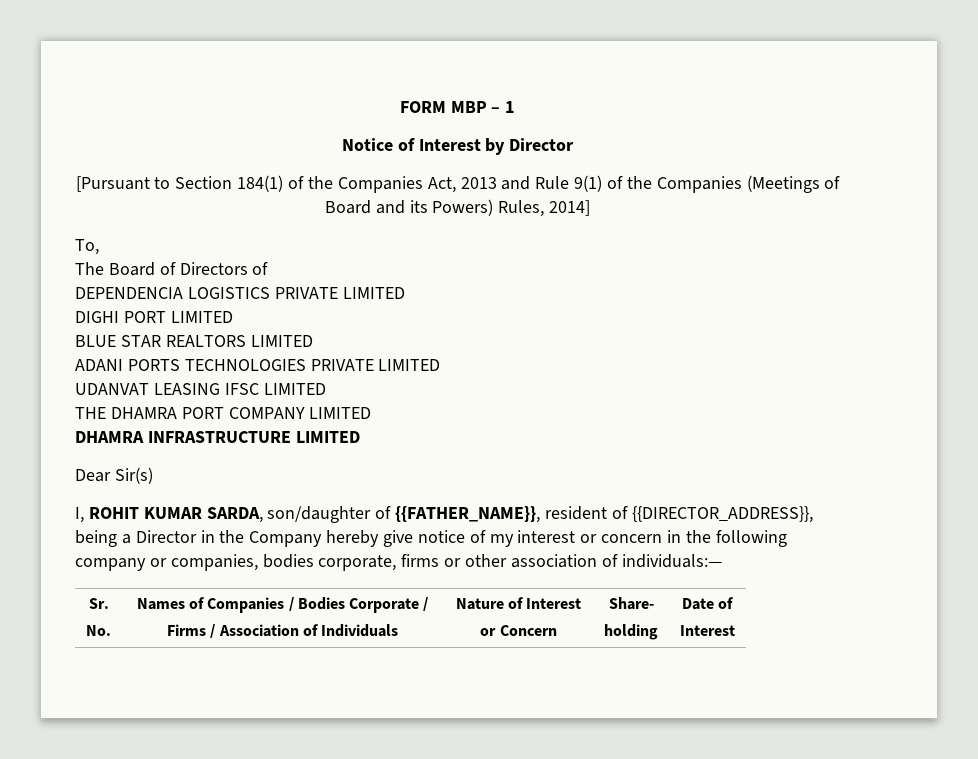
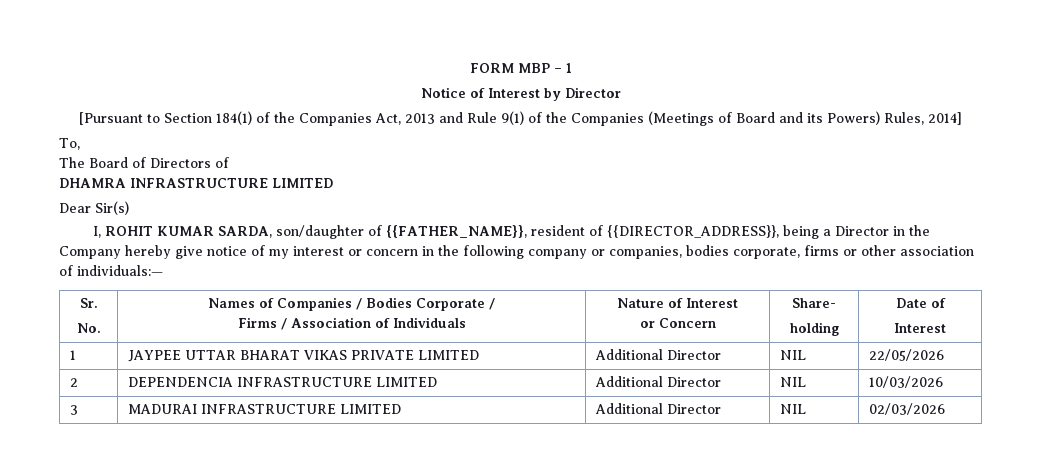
- DEPENDENCIA LOGISTICS PRIVATE LIMITED
- DIGHI PORT LIMITED
- BLUE STAR REALTORS LIMITED
- ADANI PORTS TECHNOLOGIES PRIVATE LIMITED
- UDANVAT LEASING IFSC LIMITED
- THE DHAMRA PORT COMPANY LIMITED
+ 1 | JAYPEE UTTAR BHARAT VIKAS PRIVATE LIMITED | Additional Director | NIL | 22/05/2026
+ 2 | DEPENDENCIA INFRASTRUCTURE LIMITED | Additional Director | NIL | 10/03/2026
+ 3 | MADURAI INFRASTRUCTURE LIMITED | Additional Director | NIL | 02/03/2026

